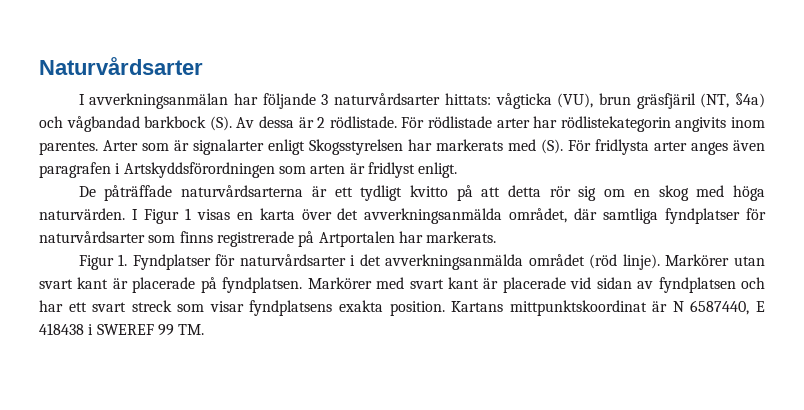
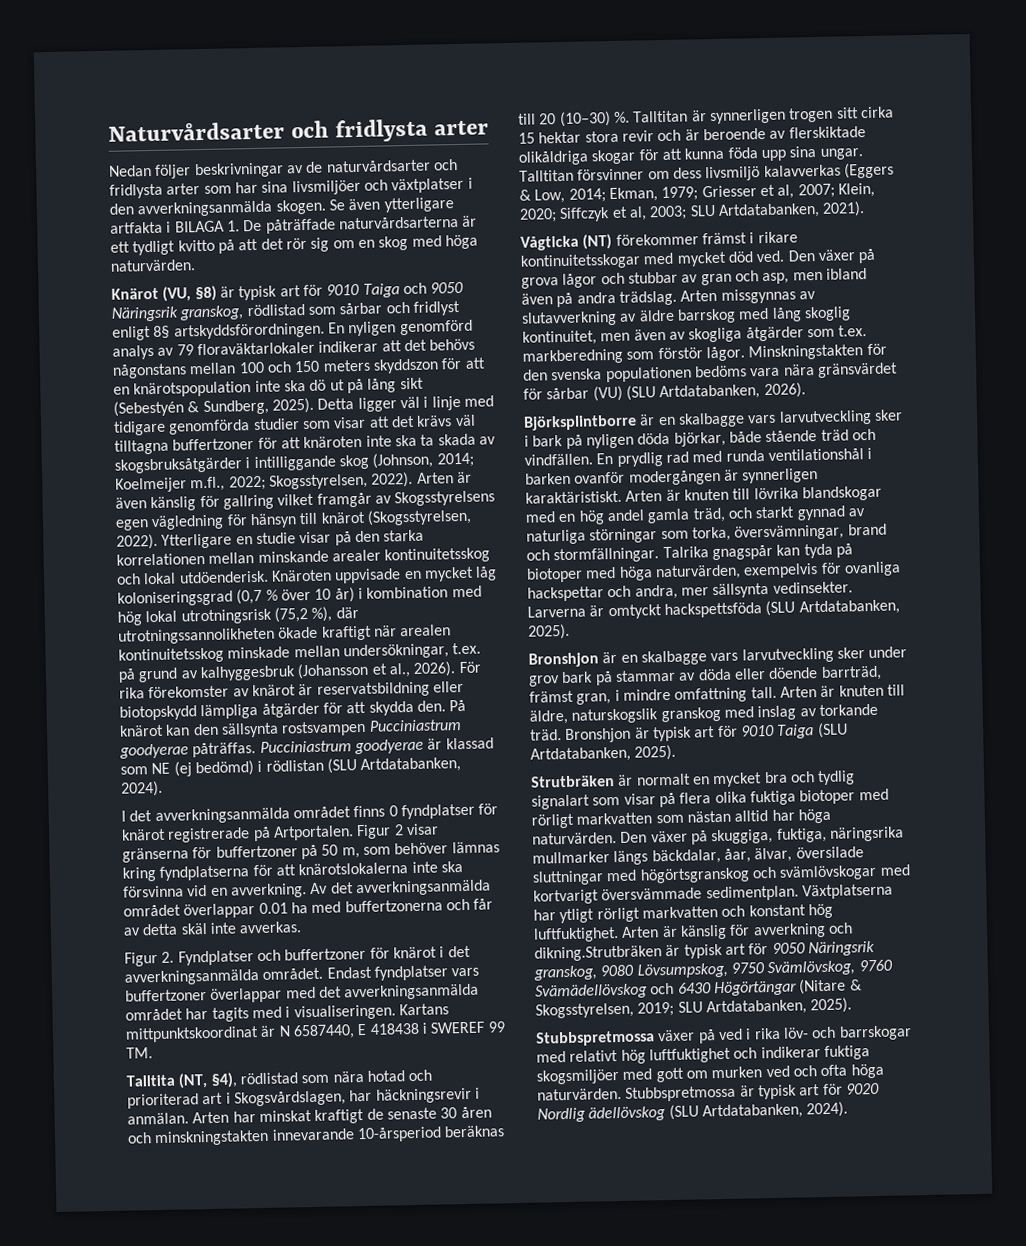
- Naturvårdsarter
- I avverkningsanmälan har följande 3 naturvårdsarter hittats: vågticka (VU), brun gräsfjäril (NT, §4a) och vågbandad barkbock (S). Av dessa är 2 rödlistade. För rödlistade arter har rödlistekategorin angivits inom parentes. Arter som är signalarter enligt Skogsstyrelsen har markerats med (S). För fridlysta arter anges även paragrafen i Artskyddsförordningen som arten är fridlyst enligt.
- De påträffade naturvårdsarterna är ett tydligt kvitto på att detta rör sig om en skog med höga naturvärden. I Figur 1 visas en karta över det avverkningsanmälda området, där samtliga fyndplatser för naturvårdsarter som finns registrerade på Artportalen har markerats.
- Figur 1. Fyndplatser för naturvårdsarter i det avverkningsanmälda området (röd linje). Markörer utan svart kant är placerade på fyndplatsen. Markörer med svart kant är placerade vid sidan av fyndplatsen och har ett svart streck som visar fyndplatsens exakta position.
+ Naturvårdsarter och fridlysta arter
+ Nedan följer beskrivningar av de naturvårdsarter och fridlysta arter som har sina livsmiljöer och växtplatser i den avverkningsanmälda skogen. Se även ytterligare artfakta i BILAGA 1. De påträffade naturvårdsarterna är ett tydligt kvitto på att det rör sig om en skog med höga naturvärden.
+ Knärot (VU, §8) är typisk art för 9010 Taiga och 9050 Näringsrik granskog, rödlistad som sårbar och fridlyst enligt 8§ artskyddsförordningen. En nyligen genomförd analys av 79 floraväktarlokaler indikerar att det behövs någonstans mellan 100 och 150 meters skyddszon för att en knärotspopulation inte ska dö ut på lång sikt (Sebestyén & Sundberg, 2025). Detta ligger väl i linje med tidigare genomförda studier som visar att det krävs väl tilltagna buffertzoner för att knäroten inte ska ta skada av skogsbruksåtgärder i intilliggande skog (Johnson, 2014; Koelmeijer m.fl., 2022; Skogsstyrelsen, 2022). Arten är även känslig för gallring vilket framgår av Skogsstyrelsens egen vägledning för hänsyn till knärot (Skogsstyrelsen, 2022). Ytterligare en studie visar på den starka korrelationen mellan minskande arealer kontinuitetsskog och lokal utdöenderisk. Knäroten uppvisade en mycket låg koloniseringsgrad (0,7 % över 10 år) i kombination med hög lokal utrotningsrisk (75,2 %), där utrotningssannolikheten ökade kraftigt när arealen kontinuitetsskog minskade mellan undersökningar, t.ex. på grund av kalhyggesbruk (Johansson et al., 2026). För rika förekomster av knärot är reservatsbildning eller biotopskydd lämpliga åtgärder för att skydda den. På knärot kan den sällsynta rostsvampen Pucciniastrum goodyerae påträffas. Pucciniastrum goodyerae är klassad som NE (ej bedömd) i rödlistan (SLU Artdatabanken, 2024).
+ I det avverkningsanmälda området finns 0 fyndplatser för knärot registrerade på Artportalen. Figur 2 visar gränserna för buffertzoner på 50 m, som behöver lämnas kring fyndplatserna för att knärotslokalerna inte ska försvinna vid en avverkning. Av det avverkningsanmälda området överlappar 0.01 ha med buffertzonerna och får av detta skäl inte avverkas.
+ Figur 2. Fyndplatser och buffertzoner för knärot i det avverkningsanmälda området. Endast fyndplatser vars buffertzoner överlappar med det avverkningsanmälda området har tagits med i visualiseringen.
+ Talltita (NT, §4), rödlistad som nära hotad och prioriterad art i Skogsvårdslagen, har häckningsrevir i anmälan. Arten har minskat kraftigt de senaste 30 åren och minskningstakten innevarande 10-årsperiod beräknas till 20 (10–30) %. Talltitan är synnerligen trogen sitt cirka 15 hektar stora revir och är beroende av flerskiktade olikåldriga skogar för att kunna föda upp sina ungar. Talltitan försvinner om dess livsmiljö kalavverkas (Eggers & Low, 2014; Ekman, 1979; Griesser et al, 2007; Klein, 2020; Siffczyk et al, 2003; SLU Artdatabanken, 2021).
+ Vågticka (NT) förekommer främst i rikare kontinuitetsskogar med mycket död ved. Den växer på grova lågor och stubbar av gran och asp, men ibland även på andra trädslag. Arten missgynnas av slutavverkning av äldre barrskog med lång skoglig kontinuitet, men även av skogliga åtgärder som t.ex. markberedning som förstör lågor. Minskningstakten för den svenska populationen bedöms vara nära gränsvärdet för sårbar (VU) (SLU Artdatabanken, 2026).
+ Björksplintborre är en skalbagge vars larvutveckling sker i bark på nyligen döda björkar, både stående träd och vindfällen. En prydlig rad med runda ventilationshål i barken ovanför modergången är synnerligen karaktäristiskt. Arten är knuten till lövrika blandskogar med en hög andel gamla träd, och starkt gynnad av naturliga störningar som torka, översvämningar, brand och stormfällningar. Talrika gnagspår kan tyda på biotoper med höga naturvärden, exempelvis för ovanliga hackspettar och andra, mer sällsynta vedinsekter. Larverna är omtyckt hackspettsföda (SLU Artdatabanken, 2025).
+ Bronshjon är en skalbagge vars larvutveckling sker under grov bark på stammar av döda eller döende barrträd, främst gran, i mindre omfattning tall. Arten är knuten till äldre, naturskogslik granskog med inslag av torkande träd. Bronshjon är typisk art för 9010 Taiga (SLU Artdatabanken, 2025).
+ Strutbräken är normalt en mycket bra och tydlig signalart som visar på flera olika fuktiga biotoper med rörligt markvatten som nästan alltid har höga naturvärden. Den växer på skuggiga, fuktiga, näringsrika mullmarker längs bäckdalar, åar, älvar, översilade sluttningar med högörtsgranskog och svämlövskogar med kortvarigt översvämmade sedimentplan. Växtplatserna har ytligt rörligt markvatten och konstant hög luftfuktighet. Arten är känslig för avverkning och dikning.Strutbräken är typisk art för 9050 Näringsrik granskog, 9080 Lövsumpskog, 9750 Svämlövskog, 9760 Svämädellövskog och 6430 Högörtängar (Nitare & Skogsstyrelsen, 2019; SLU Artdatabanken, 2025).
+ Stubbspretmossa växer på ved i rika löv- och barrskogar med relativt hög luftfuktighet och indikerar fuktiga skogsmiljöer med gott om murken ved och ofta höga naturvärden. Stubbspretmossa är typisk art för 9020 Nordlig ädellövskog (SLU Artdatabanken, 2024).

